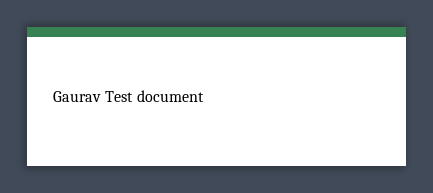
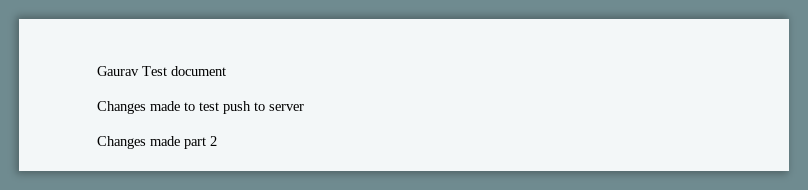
+ Changes made to test push to server
+ Changes made part 2

